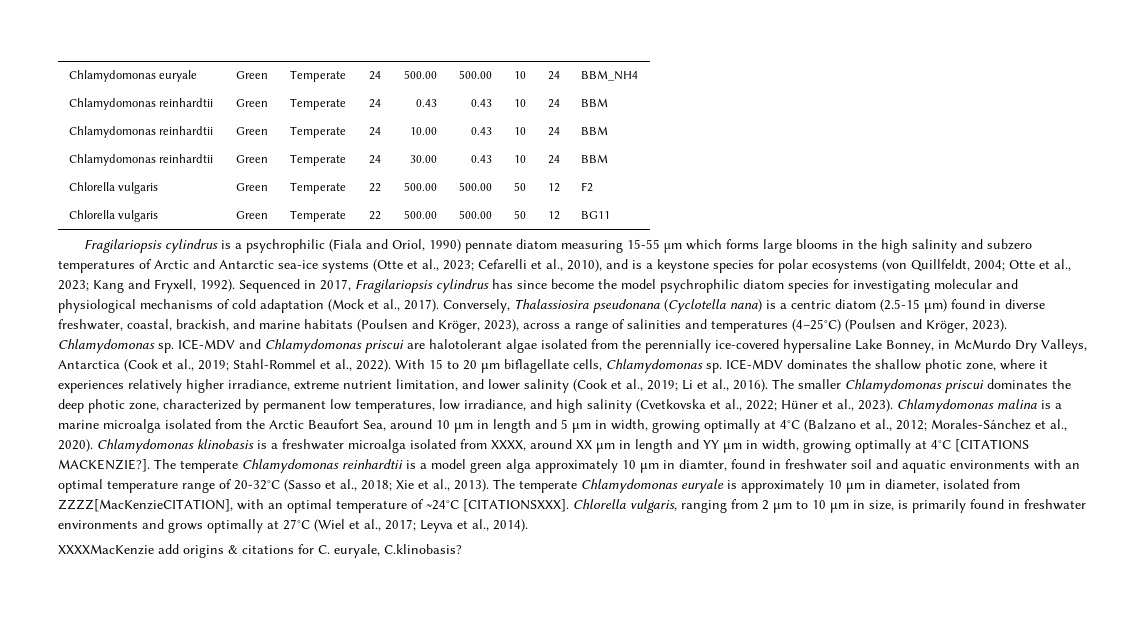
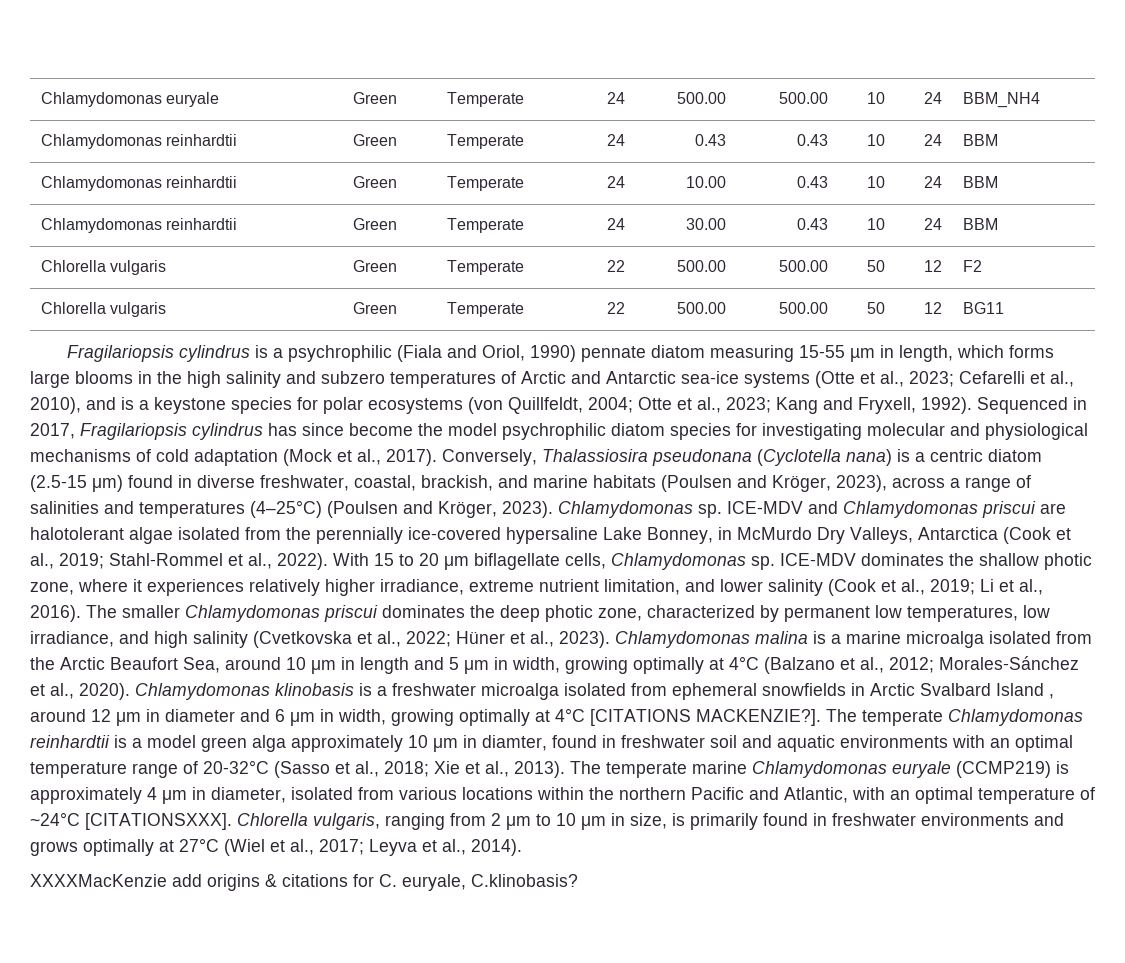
- Fragilariopsis cylindrus is a psychrophilic (Fiala and Oriol, 1990) pennate diatom measuring 15-55 µm which forms large blooms in the high salinity and subzero temperatures of Arctic and Antarctic sea-ice systems (Otte et al., 2023; Cefarelli et al., 2010), and is a keystone species for polar ecosystems (von Quillfeldt, 2004; Otte et al., 2023; Kang and Fryxell, 1992).
+ Fragilariopsis cylindrus is a psychrophilic (Fiala and Oriol, 1990) pennate diatom measuring 15-55 µm in length, which forms large blooms in the high salinity and subzero temperatures of Arctic and Antarctic sea-ice systems (Otte et al., 2023; Cefarelli et al., 2010), and is a keystone species for polar ecosystems (von Quillfeldt, 2004; Otte et al., 2023; Kang and Fryxell, 1992).
- Chlamydomonas klinobasis is a freshwater microalga isolated from XXXX, around XX μm in length and YY μm in width, growing optimally at 4°C [CITATIONS MACKENZIE?].
+ Chlamydomonas klinobasis is a freshwater microalga isolated from ephemeral snowfields in Arctic Svalbard Island , around 12 μm in diameter and 6 μm in width, growing optimally at 4°C [CITATIONS MACKENZIE?].
- The temperate Chlamydomonas euryale is approximately 10 μm in diameter, isolated from ZZZZ[MacKenzieCITATION], with an optimal temperature of ~24°C [CITATIONSXXX].
+ The temperate marine Chlamydomonas euryale (CCMP219) is approximately 4 μm in diameter, isolated from various locations within the northern Pacific and Atlantic, with an optimal temperature of ~24°C [CITATIONSXXX].

